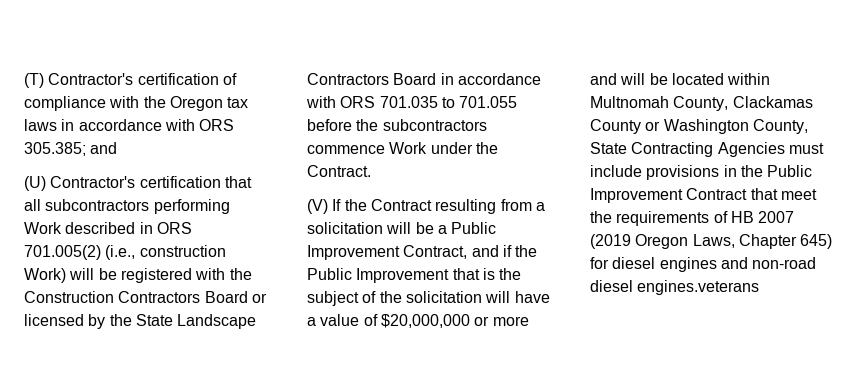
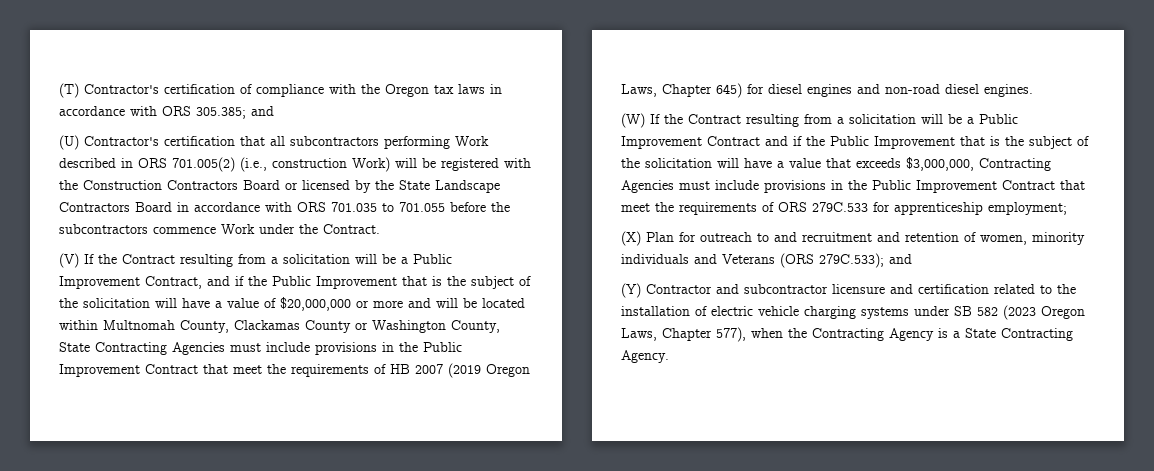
- (V) If the Contract resulting from a solicitation will be a Public Improvement Contract, and if the Public Improvement that is the subject of the solicitation will have a value of $20,000,000 or more and will be located within Multnomah County, Clackamas County or Washington County, State Contracting Agencies must include provisions in the Public Improvement Contract that meet the requirements of HB 2007 (2019 Oregon Laws, Chapter 645) for diesel engines and non-road diesel engines.veterans
+ (V) If the Contract resulting from a solicitation will be a Public Improvement Contract, and if the Public Improvement that is the subject of the solicitation will have a value of $20,000,000 or more and will be located within Multnomah County, Clackamas County or Washington County, State Contracting Agencies must include provisions in the Public Improvement Contract that meet the requirements of HB 2007 (2019 Oregon Laws, Chapter 645) for diesel engines and non-road diesel engines.
+ (W) If the Contract resulting from a solicitation will be a Public Improvement Contract and if the Public Improvement that is the subject of the solicitation will have a value that exceeds $3,000,000, Contracting Agencies must include provisions in the Public Improvement Contract that meet the requirements of ORS 279C.533 for apprenticeship employment;
+ (X) Plan for outreach to and recruitment and retention of women, minority individuals and Veterans (ORS 279C.533); and
+ (Y) Contractor and subcontractor licensure and certification related to the installation of electric vehicle charging systems under SB 582 (2023 Oregon Laws, Chapter 577), when the Contracting Agency is a State Contracting Agency.

